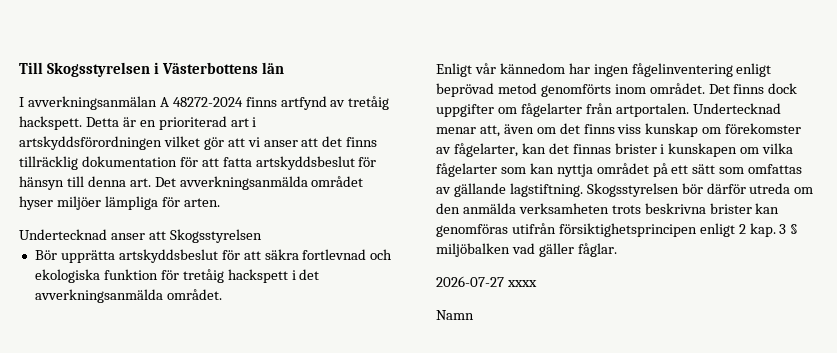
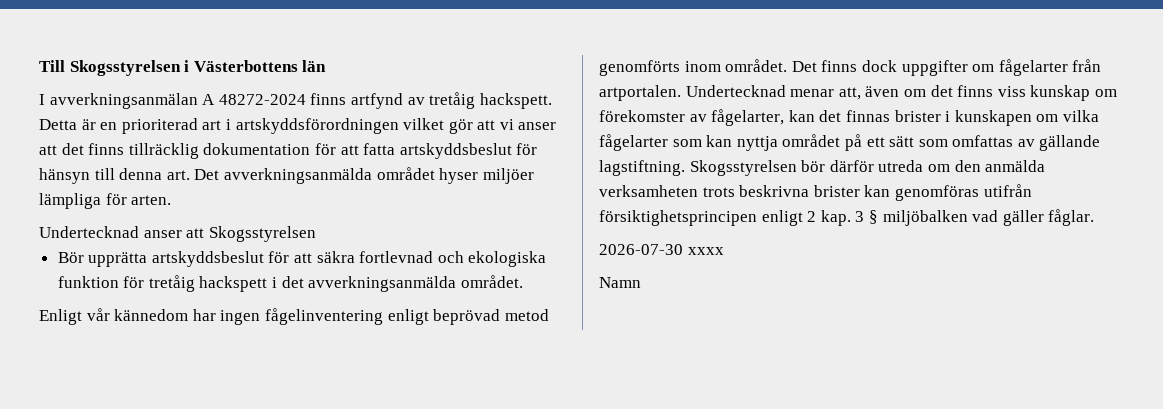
- 2026-07-27 xxxx
+ 2026-07-30 xxxx

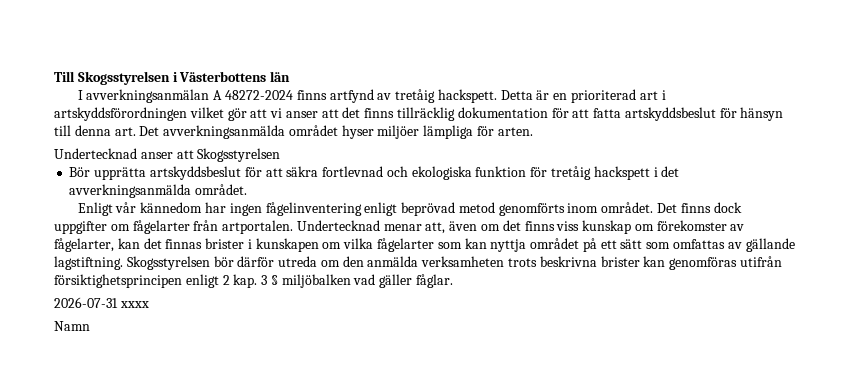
- 2026-07-30 xxxx
+ 2026-07-31 xxxx

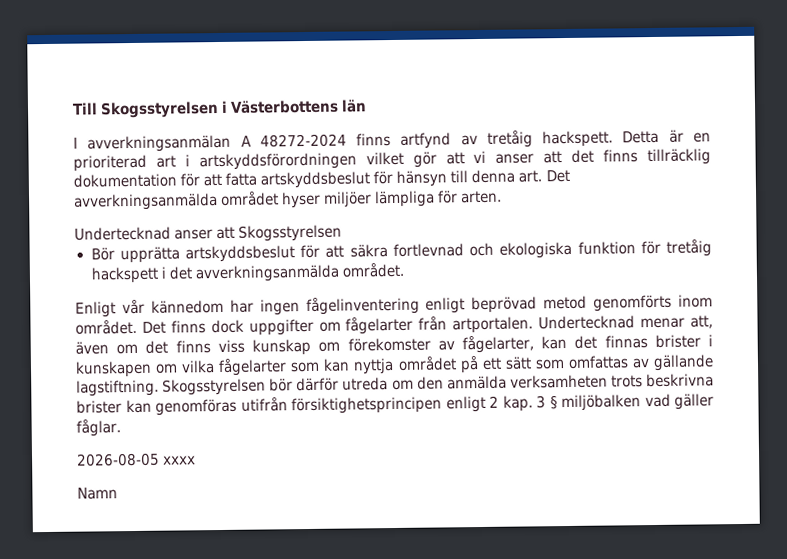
- 2026-07-31 xxxx
+ 2026-08-05 xxxx

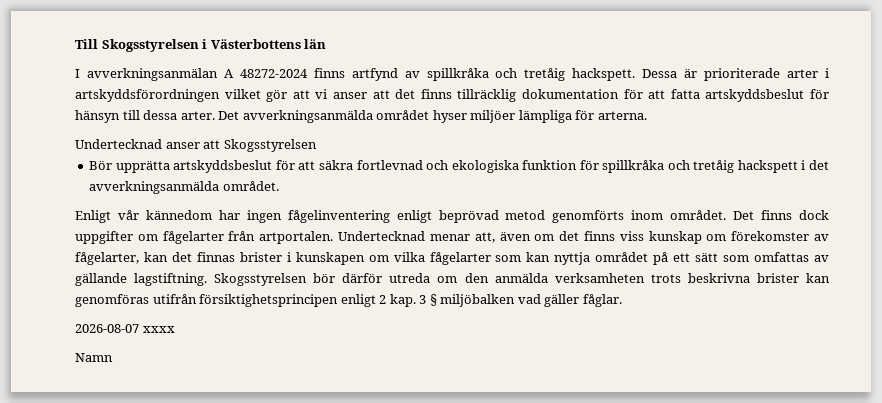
- I avverkningsanmälan A 48272-2024 finns artfynd av tretåig hackspett. Detta är en prioriterad art i artskyddsförordningen vilket gör att vi anser att det finns tillräcklig dokumentation för att fatta artskyddsbeslut för hänsyn till denna art. Det avverkningsanmälda området hyser miljöer lämpliga för arten.
+ I avverkningsanmälan A 48272-2024 finns artfynd av spillkråka och tretåig hackspett. Dessa är prioriterade arter i artskyddsförordningen vilket gör att vi anser att det finns tillräcklig dokumentation för att fatta artskyddsbeslut för hänsyn till dessa arter. Det avverkningsanmälda området hyser miljöer lämpliga för arterna.
- Bör upprätta artskyddsbeslut för att säkra fortlevnad och ekologiska funktion för tretåig hackspett i det avverkningsanmälda området.
+ Bör upprätta artskyddsbeslut för att säkra fortlevnad och ekologiska funktion för spillkråka och tretåig hackspett i det avverkningsanmälda området.
- 2026-08-05 xxxx
+ 2026-08-07 xxxx

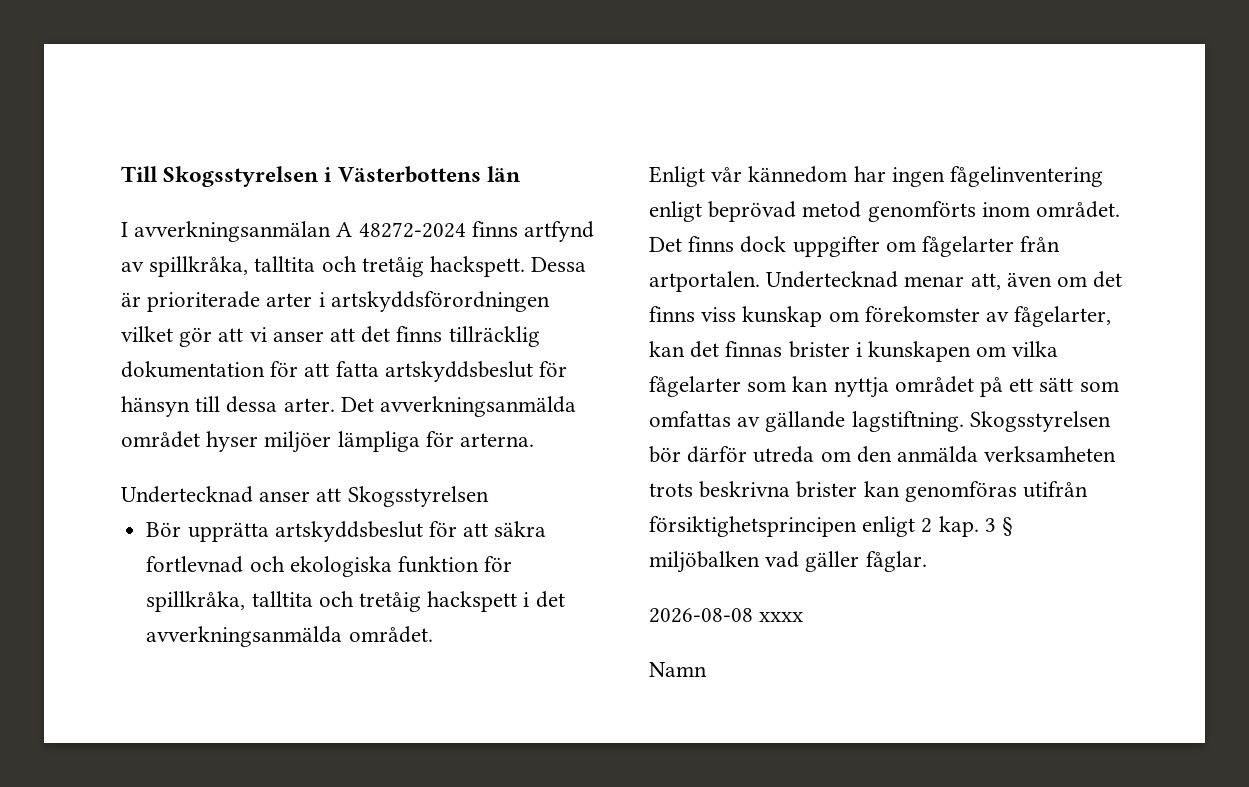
- I avverkningsanmälan A 48272-2024 finns artfynd av spillkråka och tretåig hackspett.
+ I avverkningsanmälan A 48272-2024 finns artfynd av spillkråka, talltita och tretåig hackspett.
- Bör upprätta artskyddsbeslut för att säkra fortlevnad och ekologiska funktion för spillkråka och tretåig hackspett i det avverkningsanmälda området.
+ Bör upprätta artskyddsbeslut för att säkra fortlevnad och ekologiska funktion för spillkråka, talltita och tretåig hackspett i det avverkningsanmälda området.
- 2026-08-07 xxxx
+ 2026-08-08 xxxx

